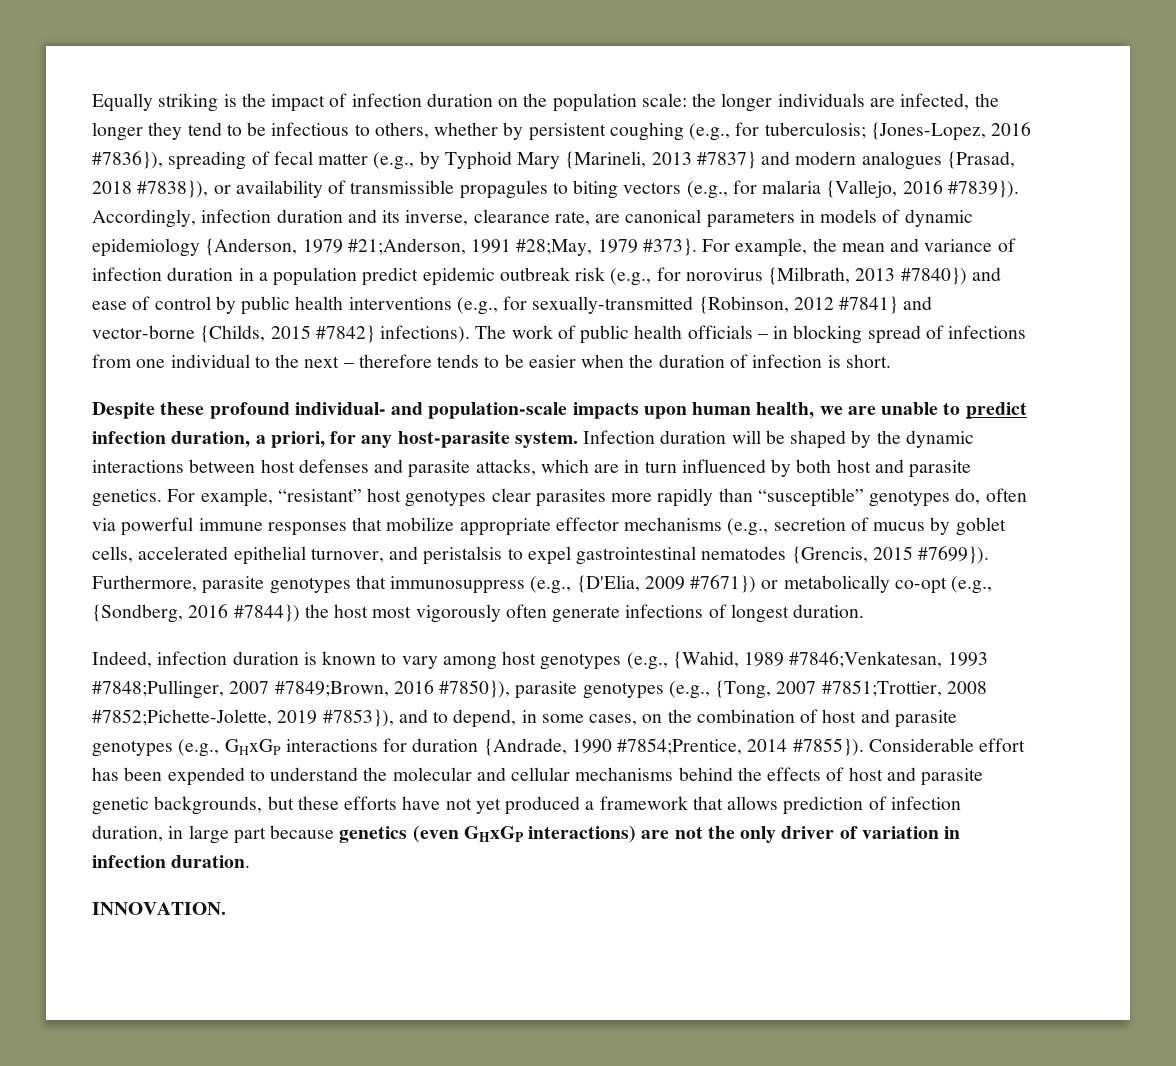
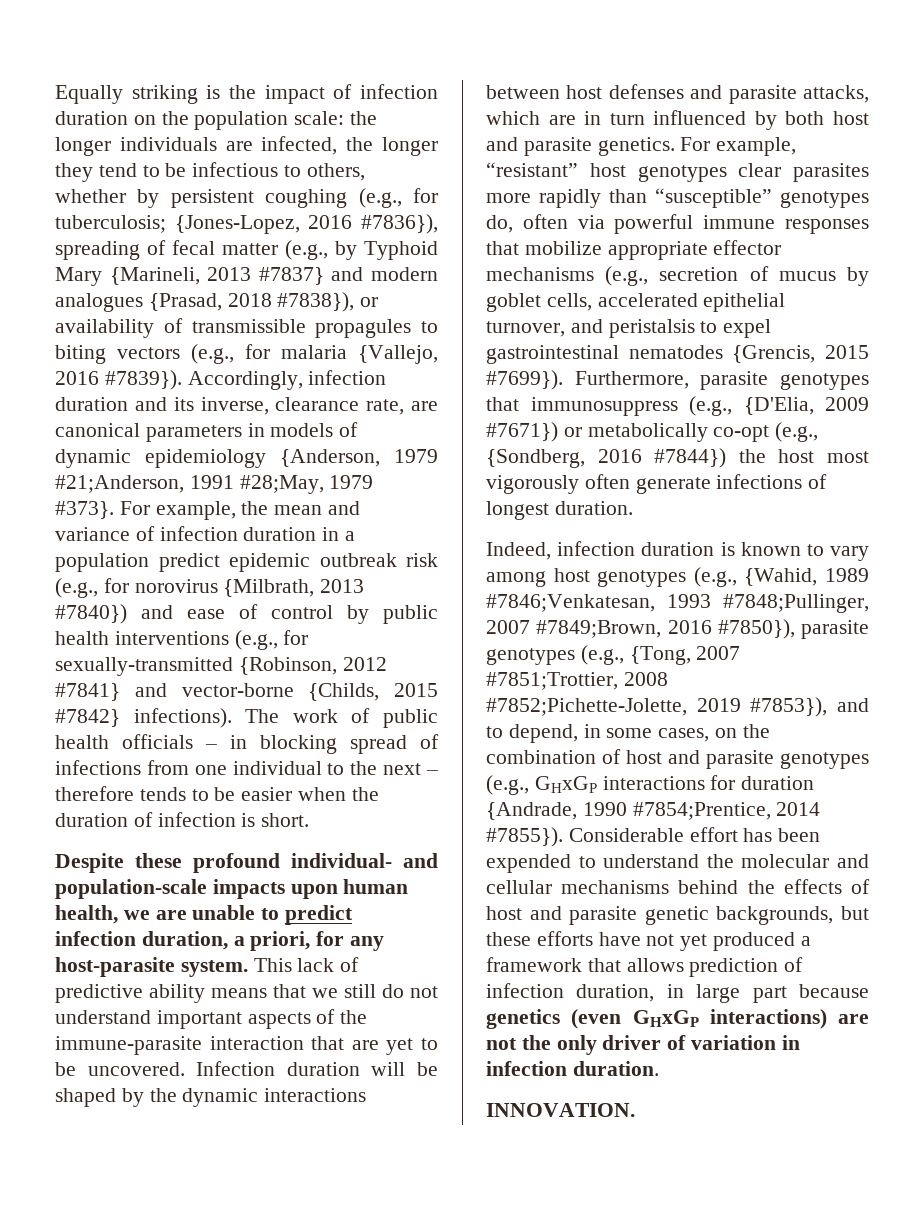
+ This lack of predictive ability means that we still do not understand important aspects of the immune-parasite interaction that are yet to be uncovered.

